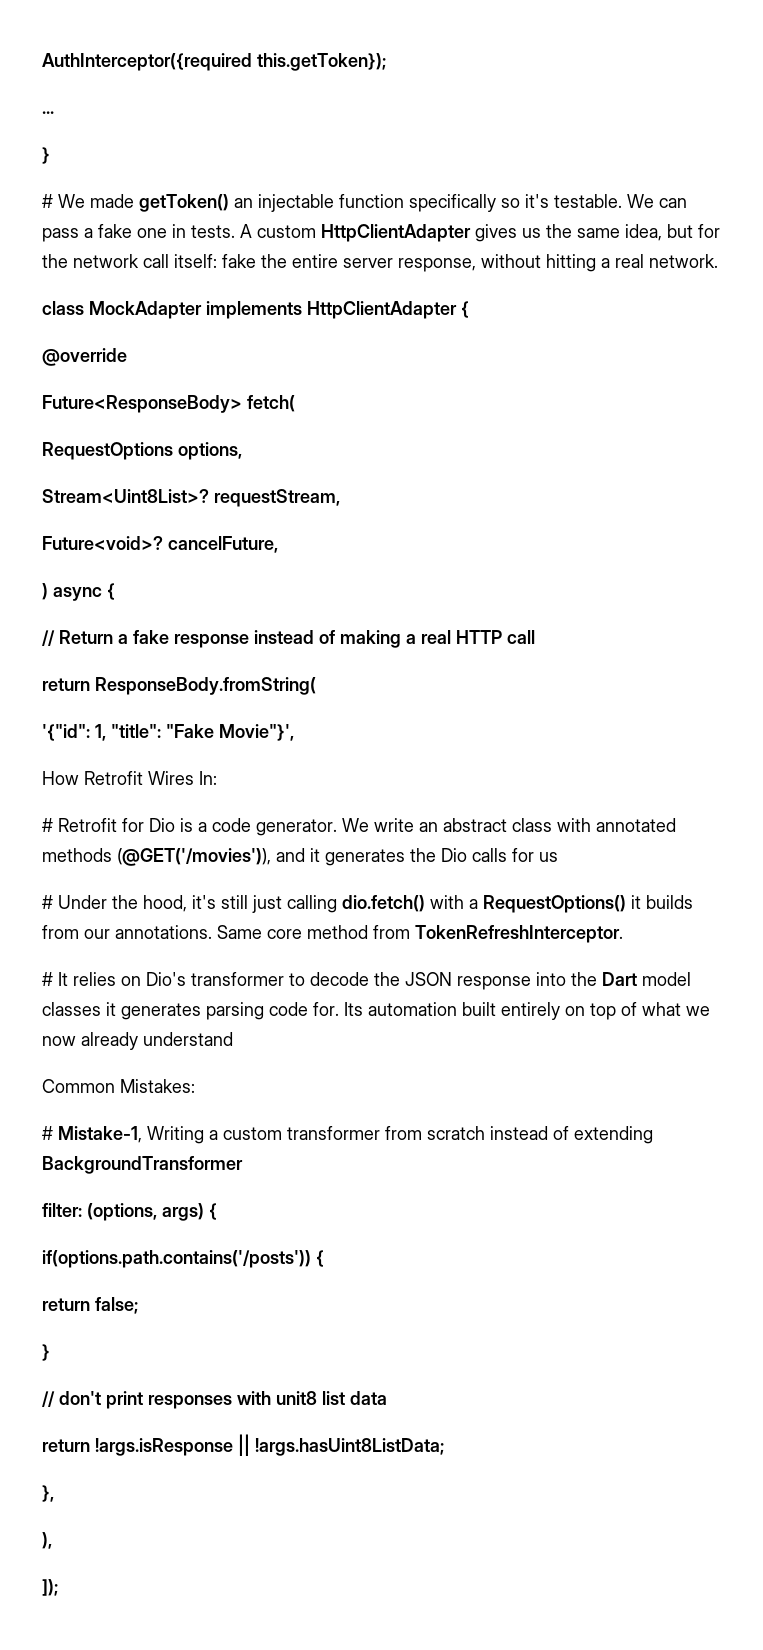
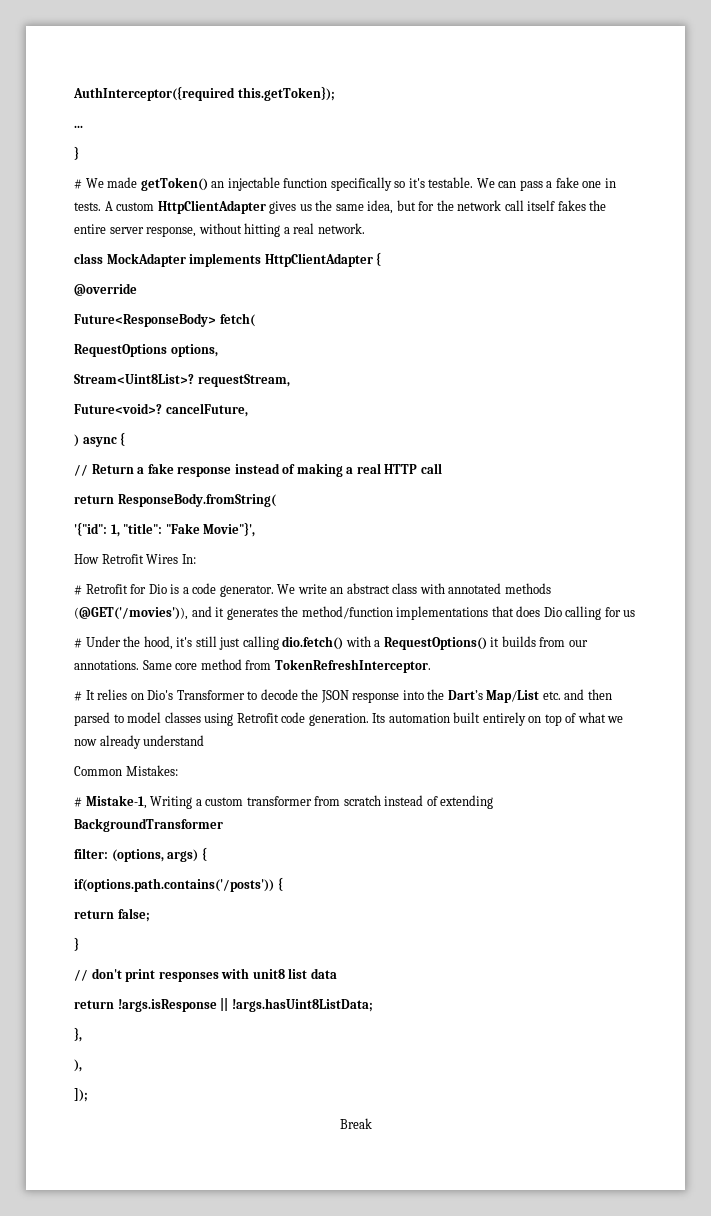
- A custom HttpClientAdapter gives us the same idea, but for the network call itself: fake the entire server response, without hitting a real network.
+ A custom HttpClientAdapter gives us the same idea, but for the network call itself fakes the entire server response, without hitting a real network.
- We write an abstract class with annotated methods (@GET('/movies')), and it generates the Dio calls for us
+ We write an abstract class with annotated methods (@GET('/movies')), and it generates the method/function implementations that does Dio calling for us
- # It relies on Dio's transformer to decode the JSON response into the Dart model classes it generates parsing code for.
+ # It relies on Dio's Transformer to decode the JSON response into the Dart’s Map/List etc. and then parsed to model classes using Retrofit code generation.
+ Break

